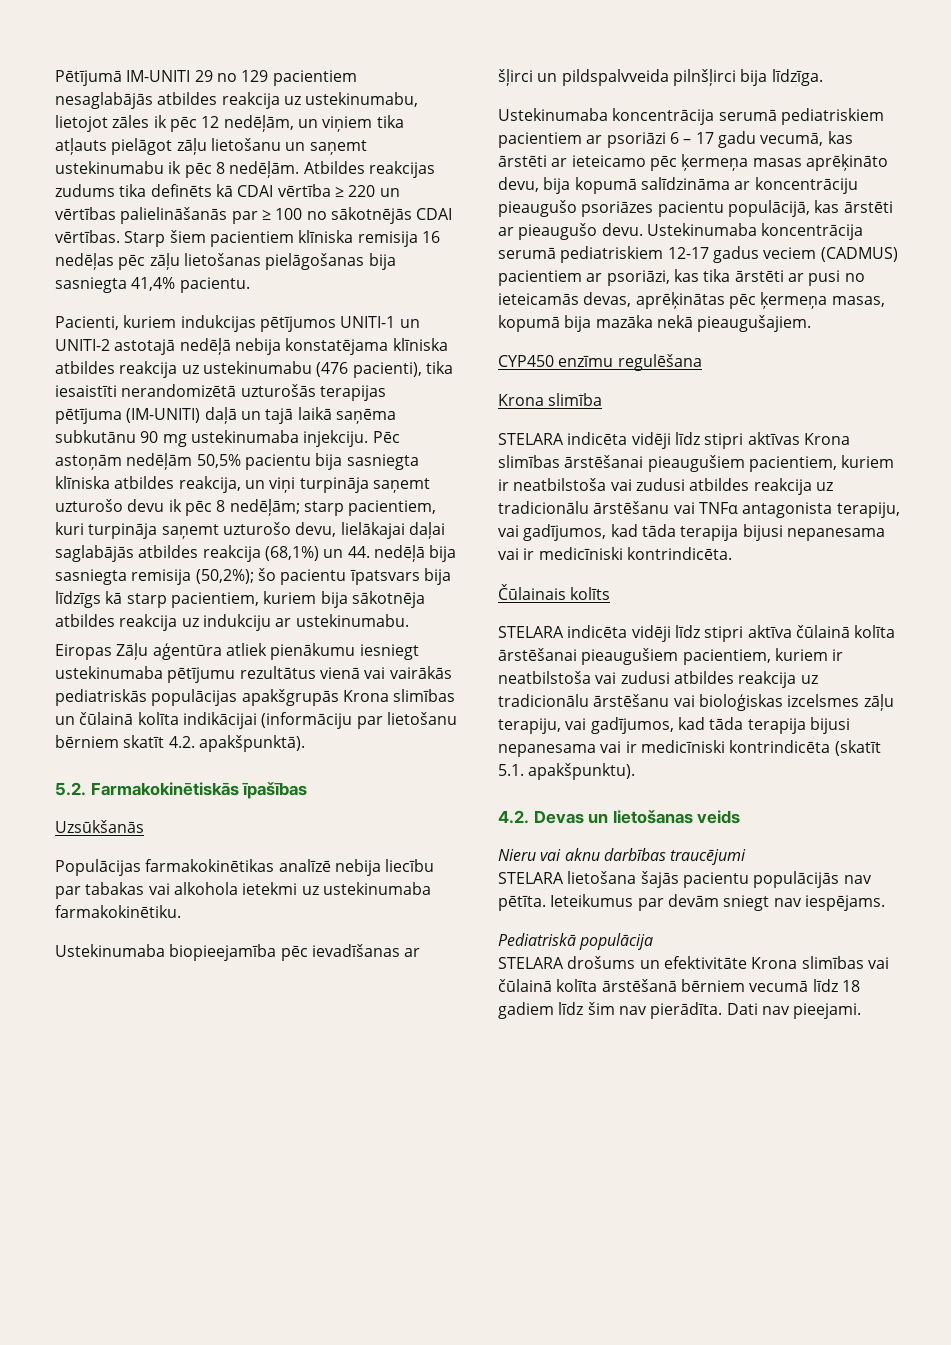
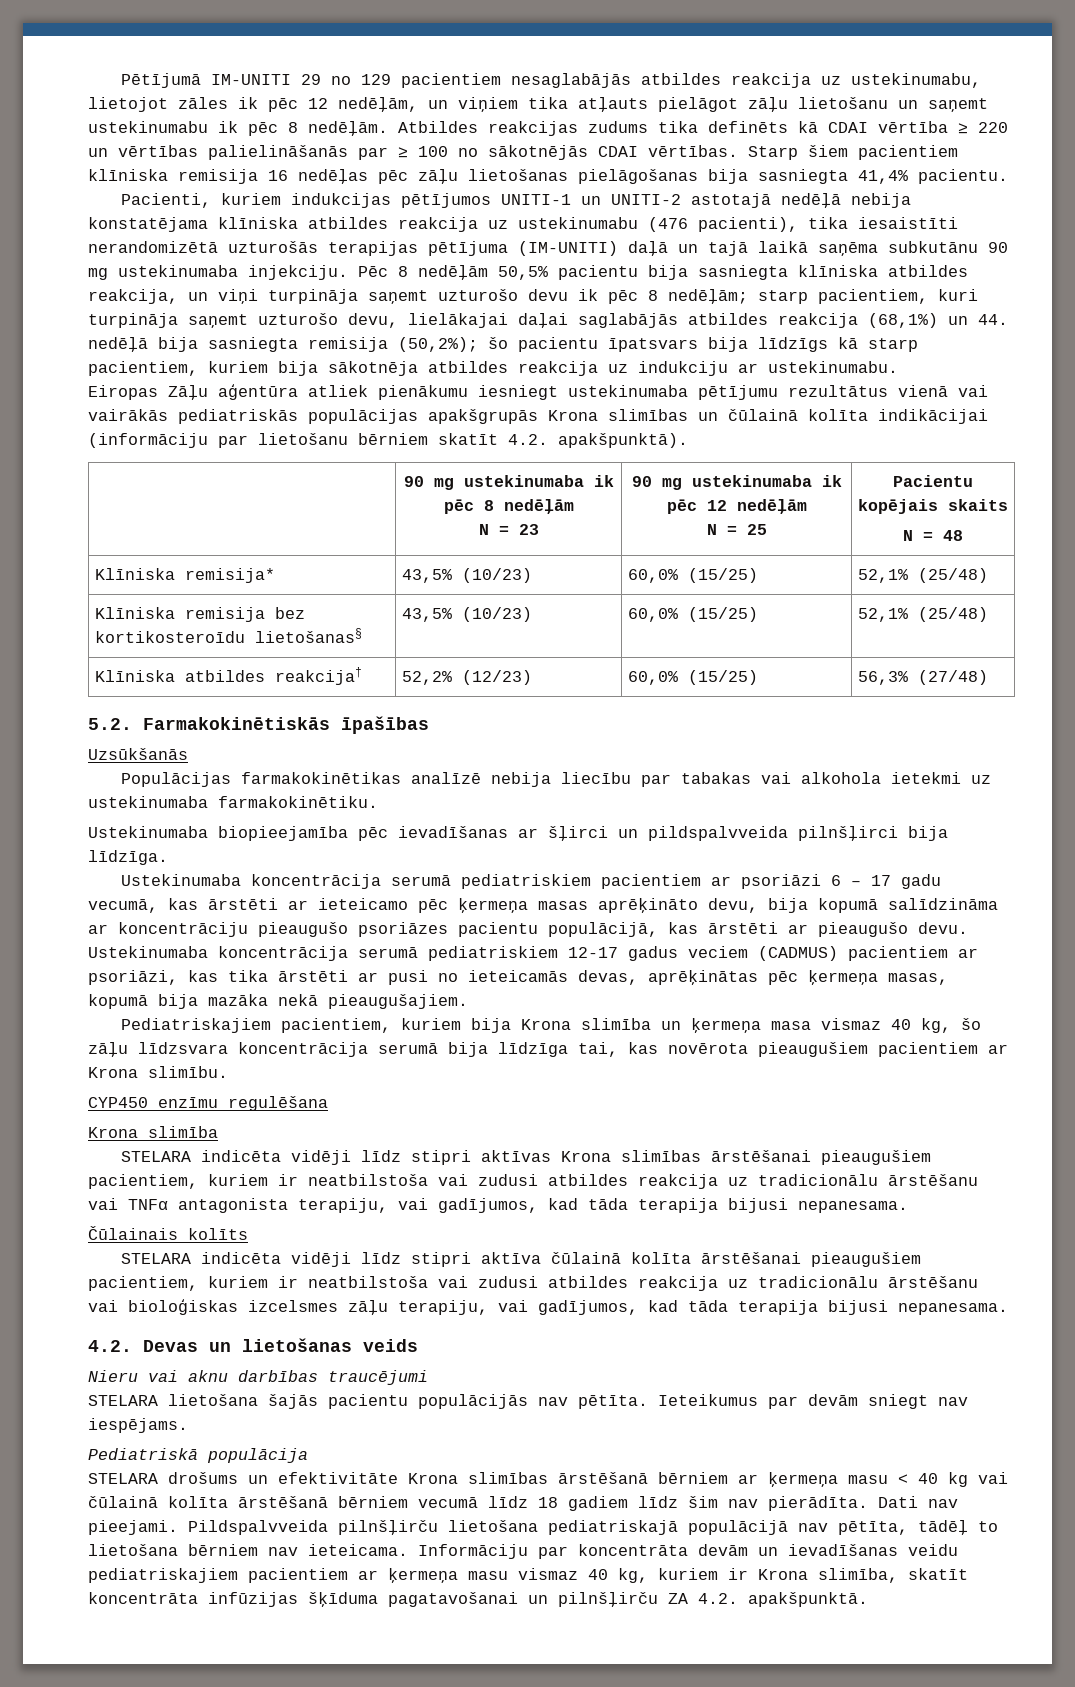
- Pēc astoņām nedēļām 50,5% pacientu bija sasniegta klīniska atbildes reakcija, un viņi turpināja saņemt uzturošo devu ik pēc 8 nedēļām; starp pacientiem, kuri turpināja saņemt uzturošo devu, lielākajai daļai saglabājās atbildes reakcija (68,1%) un 44. nedēļā bija sasniegta remisija (50,2%); šo pacientu īpatsvars bija līdzīgs kā starp pacientiem, kuriem bija sākotnēja atbildes reakcija uz indukciju ar ustekinumabu.
+ Pēc 8 nedēļām 50,5% pacientu bija sasniegta klīniska atbildes reakcija, un viņi turpināja saņemt uzturošo devu ik pēc 8 nedēļām; starp pacientiem, kuri turpināja saņemt uzturošo devu, lielākajai daļai saglabājās atbildes reakcija (68,1%) un 44. nedēļā bija sasniegta remisija (50,2%); šo pacientu īpatsvars bija līdzīgs kā starp pacientiem, kuriem bija sākotnēja atbildes reakcija uz indukciju ar ustekinumabu.
+ | 90 mg ustekinumaba ik pēc 8 nedēļām
+ N = 23 | 90 mg ustekinumaba ik pēc 12 nedēļām
+ N = 25 | Pacientu kopējais skaits
+ N = 48
+ Klīniska remisija* | 43,5% (10/23) | 60,0% (15/25) | 52,1% (25/48)
+ Klīniska remisija bez kortikosteroīdu lietošanas§ | 43,5% (10/23) | 60,0% (15/25) | 52,1% (25/48)
+ Klīniska atbildes reakcija† | 52,2% (12/23) | 60,0% (15/25) | 56,3% (27/48)
+ Pediatriskajiem pacientiem, kuriem bija Krona slimība un ķermeņa masa vismaz 40 kg, šo zāļu līdzsvara koncentrācija serumā bija līdzīga tai, kas novērota pieaugušiem pacientiem ar Krona slimību.
- STELARA indicēta vidēji līdz stipri aktīvas Krona slimības ārstēšanai pieaugušiem pacientiem, kuriem ir neatbilstoša vai zudusi atbildes reakcija uz tradicionālu ārstēšanu vai TNFα antagonista terapiju, vai gadījumos, kad tāda terapija bijusi nepanesama vai ir medicīniski kontrindicēta.
+ STELARA indicēta vidēji līdz stipri aktīvas Krona slimības ārstēšanai pieaugušiem pacientiem, kuriem ir neatbilstoša vai zudusi atbildes reakcija uz tradicionālu ārstēšanu vai TNFα antagonista terapiju, vai gadījumos, kad tāda terapija bijusi nepanesama.
- STELARA indicēta vidēji līdz stipri aktīva čūlainā kolīta ārstēšanai pieaugušiem pacientiem, kuriem ir neatbilstoša vai zudusi atbildes reakcija uz tradicionālu ārstēšanu vai bioloģiskas izcelsmes zāļu terapiju, vai gadījumos, kad tāda terapija bijusi nepanesama vai ir medicīniski kontrindicēta (skatīt 5.1. apakšpunktu).
+ STELARA indicēta vidēji līdz stipri aktīva čūlainā kolīta ārstēšanai pieaugušiem pacientiem, kuriem ir neatbilstoša vai zudusi atbildes reakcija uz tradicionālu ārstēšanu vai bioloģiskas izcelsmes zāļu terapiju, vai gadījumos, kad tāda terapija bijusi nepanesama.
- STELARA drošums un efektivitāte Krona slimības vai čūlainā kolīta ārstēšanā bērniem vecumā līdz 18 gadiem līdz šim nav pierādīta.
+ STELARA drošums un efektivitāte Krona slimības ārstēšanā bērniem ar ķermeņa masu < 40 kg vai čūlainā kolīta ārstēšanā bērniem vecumā līdz 18 gadiem līdz šim nav pierādīta.
+ Pildspalvveida pilnšļirču lietošana pediatriskajā populācijā nav pētīta, tādēļ to lietošana bērniem nav ieteicama. Informāciju par koncentrāta devām un ievadīšanas veidu pediatriskajiem pacientiem ar ķermeņa masu vismaz 40 kg, kuriem ir Krona slimība, skatīt koncentrāta infūzijas šķīduma pagatavošanai un pilnšļirču ZA 4.2. apakšpunktā.

